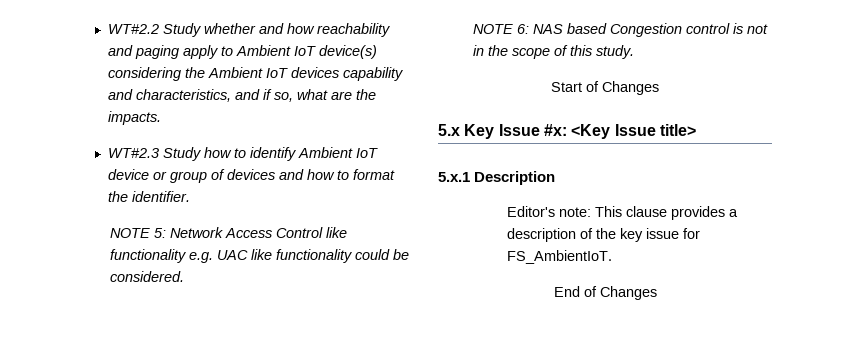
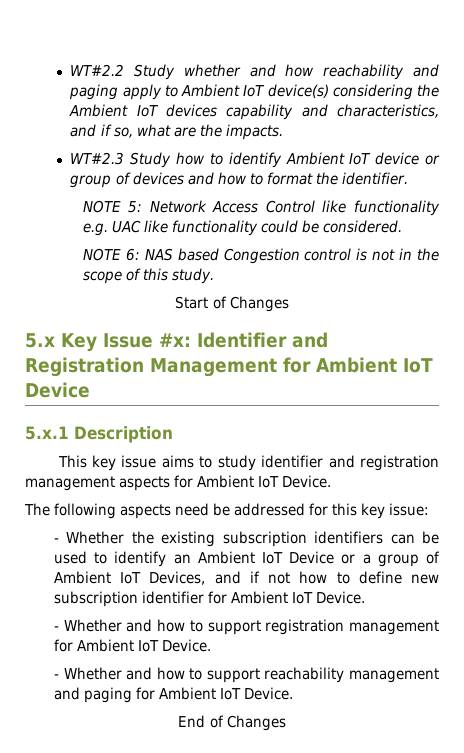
- 5.x Key Issue #x: <Key Issue title>
+ 5.x Key Issue #x: Identifier and Registration Management for Ambient IoT Device
  5.x.1 Description
- Editor's note: This clause provides a description of the key issue for FS_AmbientIoT.
+ This key issue aims to study identifier and registration management aspects for Ambient IoT Device.
+ The following aspects need be addressed for this key issue:
+ - Whether the existing subscription identifiers can be used to identify an Ambient IoT Device or a group of Ambient IoT Devices, and if not how to define new subscription identifier for Ambient IoT Device.
+ - Whether and how to support registration management for Ambient IoT Device.
+ - Whether and how to support reachability management and paging for Ambient IoT Device.

